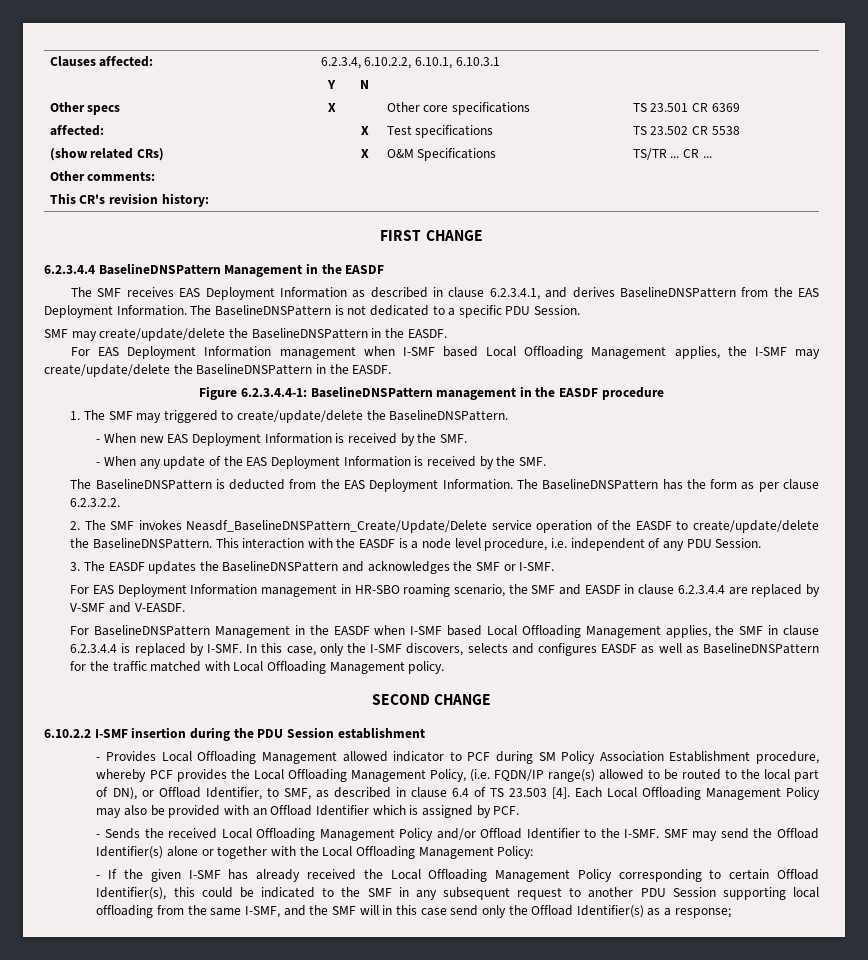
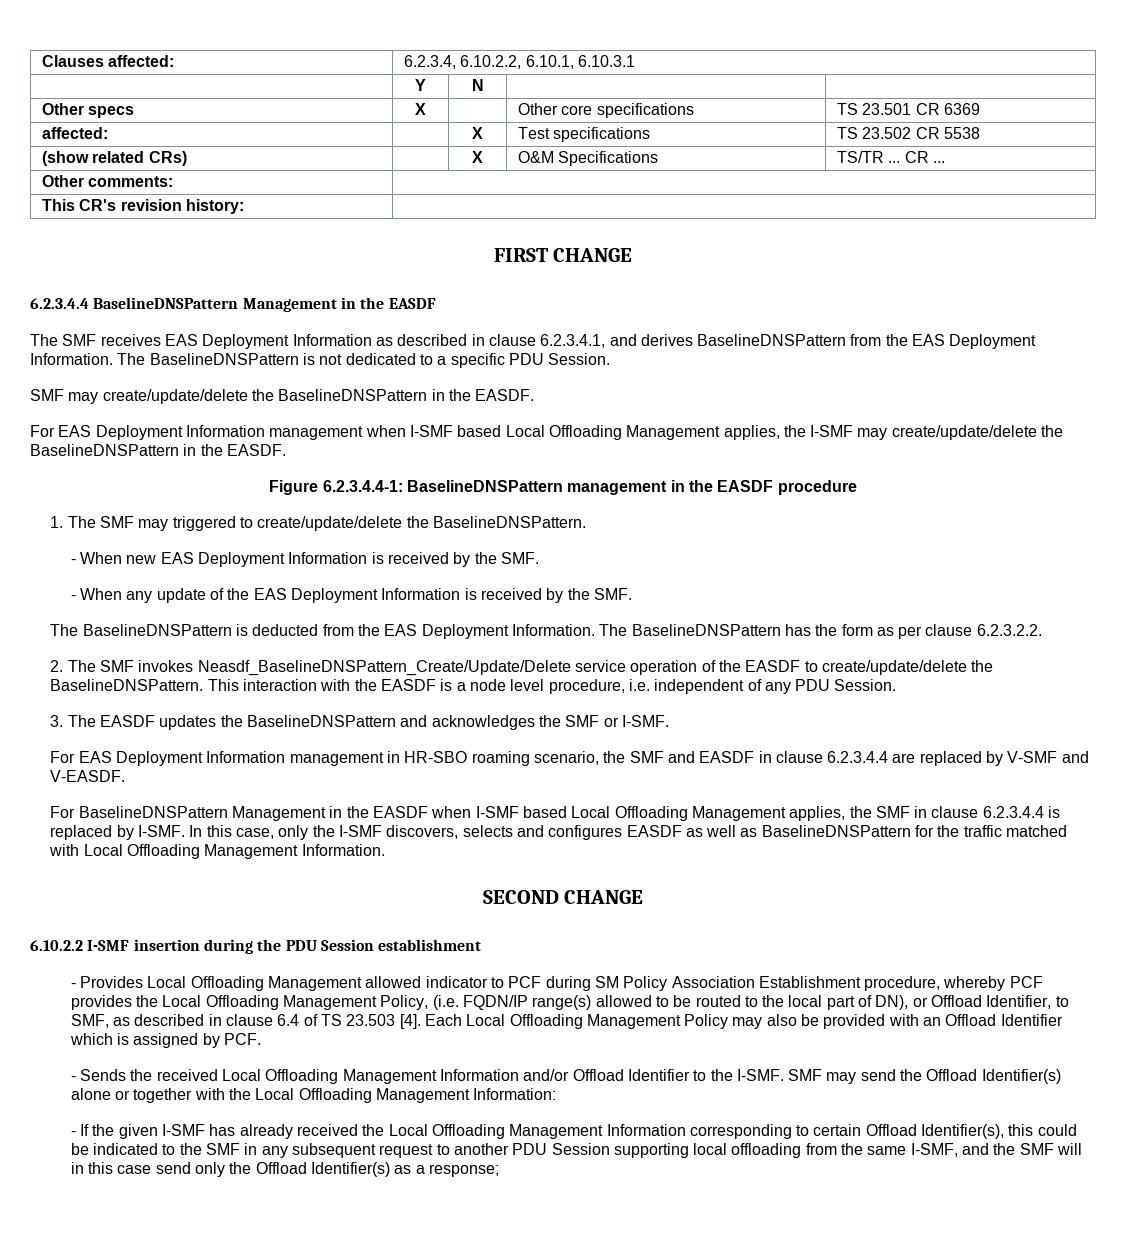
- In this case, only the I-SMF discovers, selects and configures EASDF as well as BaselineDNSPattern for the traffic matched with Local Offloading Management policy.
+ In this case, only the I-SMF discovers, selects and configures EASDF as well as BaselineDNSPattern for the traffic matched with Local Offloading Management Information.
- - Sends the received Local Offloading Management Policy and/or Offload Identifier to the I-SMF.
+ - Sends the received Local Offloading Management Information and/or Offload Identifier to the I-SMF.
- SMF may send the Offload Identifier(s) alone or together with the Local Offloading Management Policy:
+ SMF may send the Offload Identifier(s) alone or together with the Local Offloading Management Information:
- - If the given I-SMF has already received the Local Offloading Management Policy corresponding to certain Offload Identifier(s), this could be indicated to the SMF in any subsequent request to another PDU Session supporting local offloading from the same I-SMF, and the SMF will in this case send only the Offload Identifier(s) as a response;
+ - If the given I-SMF has already received the Local Offloading Management Information corresponding to certain Offload Identifier(s), this could be indicated to the SMF in any subsequent request to another PDU Session supporting local offloading from the same I-SMF, and the SMF will in this case send only the Offload Identifier(s) as a response;

